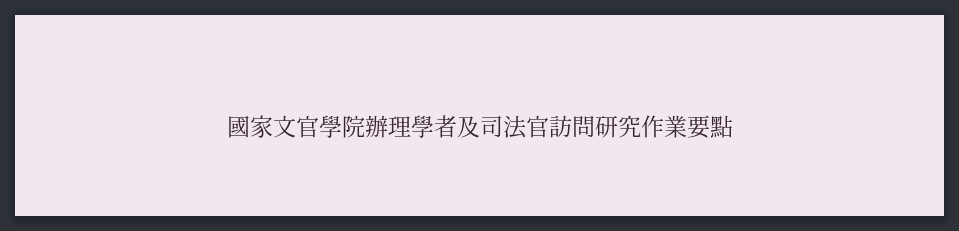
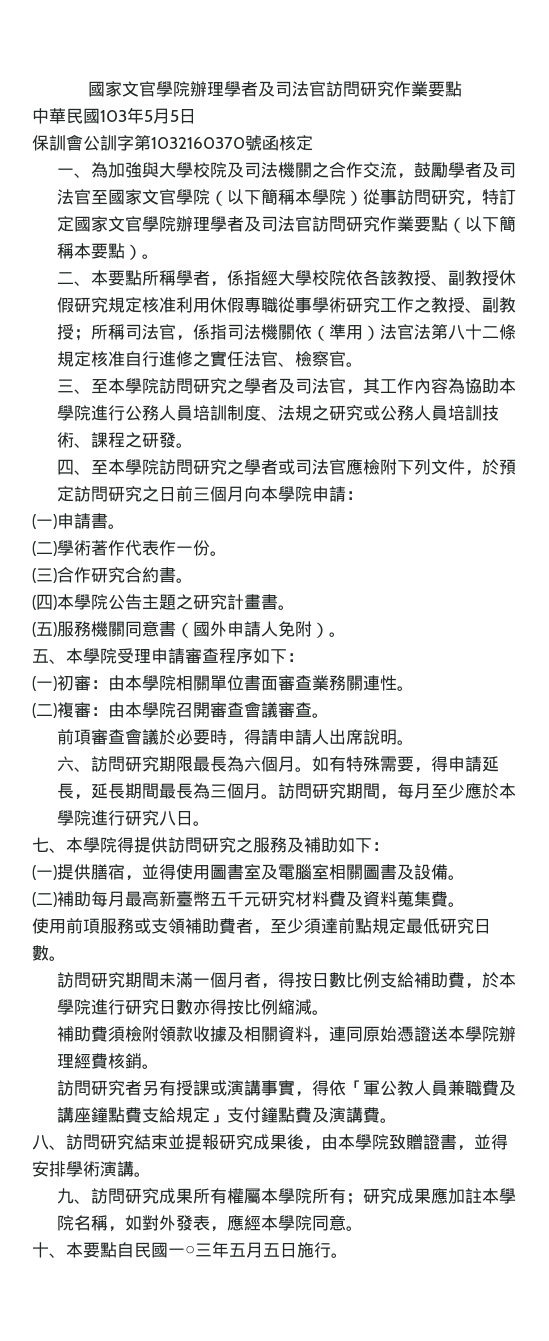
+ 中華民國103年5月5日
+ 保訓會公訓字第1032160370號函核定
+ 一、為加強與大學校院及司法機關之合作交流，鼓勵學者及司法官至國家文官學院（以下簡稱本學院）從事訪問研究，特訂定國家文官學院辦理學者及司法官訪問研究作業要點（以下簡稱本要點）。
+ 二、本要點所稱學者，係指經大學校院依各該教授、副教授休假研究規定核准利用休假專職從事學術研究工作之教授、副教授；所稱司法官，係指司法機關依（準用）法官法第八十二條規定核准自行進修之實任法官、檢察官。
+ 三、至本學院訪問研究之學者及司法官，其工作內容為協助本學院進行公務人員培訓制度、法規之研究或公務人員培訓技術、課程之研發。
+ 四、至本學院訪問研究之學者或司法官應檢附下列文件，於預定訪問研究之日前三個月向本學院申請：
+ (一)申請書。
+ (二)學術著作代表作一份。
+ (三)合作研究合約書。
+ (四)本學院公告主題之研究計畫書。
+ (五)服務機關同意書（國外申請人免附）。
+ 五、本學院受理申請審查程序如下：
+ (一)初審：由本學院相關單位書面審查業務關連性。
+ (二)複審：由本學院召開審查會議審查。
+ 前項審查會議於必要時，得請申請人出席說明。
+ 六、訪問研究期限最長為六個月。如有特殊需要，得申請延長，延長期間最長為三個月。訪問研究期間，每月至少應於本學院進行研究八日。
+ 七、本學院得提供訪問研究之服務及補助如下：
+ (一)提供膳宿，並得使用圖書室及電腦室相關圖書及設備。
+ (二)補助每月最高新臺幣五千元研究材料費及資料蒐集費。
+ 使用前項服務或支領補助費者，至少須達前點規定最低研究日數。
+ 訪問研究期間未滿一個月者，得按日數比例支給補助費，於本學院進行研究日數亦得按比例縮減。
+ 補助費須檢附領款收據及相關資料，連同原始憑證送本學院辦理經費核銷。
+ 訪問研究者另有授課或演講事實，得依「軍公教人員兼職費及講座鐘點費支給規定」支付鐘點費及演講費。
+ 八、訪問研究結束並提報研究成果後，由本學院致贈證書，並得安排學術演講。
+ 九、訪問研究成果所有權屬本學院所有；研究成果應加註本學院名稱，如對外發表，應經本學院同意。
+ 十、本要點自民國一○三年五月五日施行。

